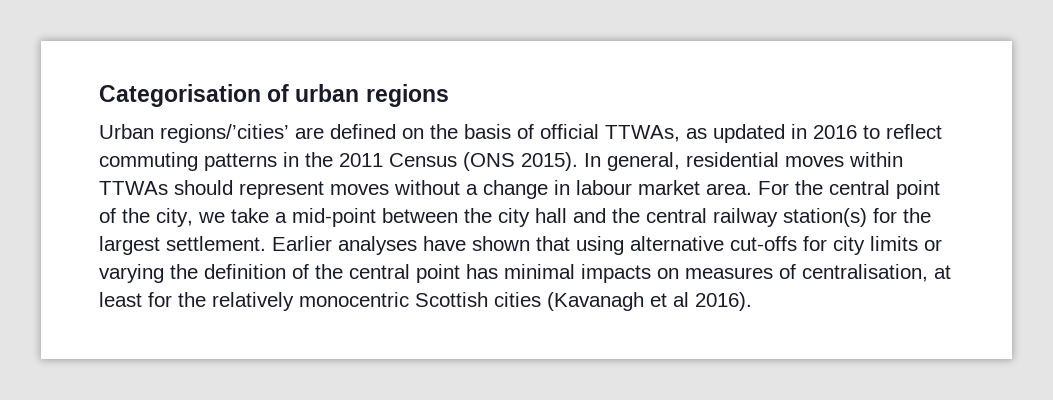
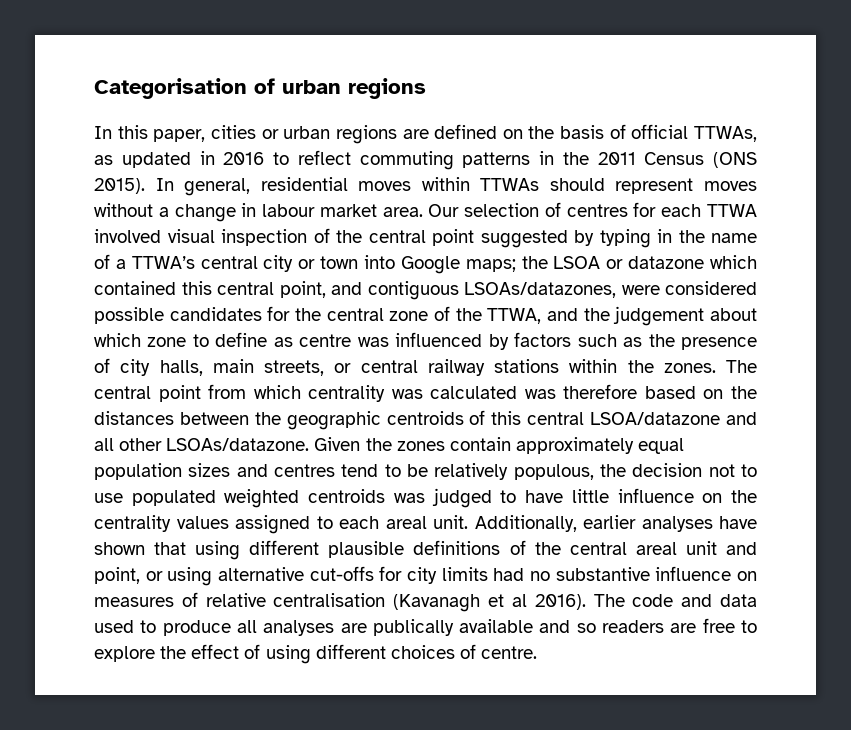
- Urban regions/’cities’ are defined on the basis of official TTWAs, as updated in 2016 to reflect commuting patterns in the 2011 Census (ONS 2015).
+ In this paper, cities or urban regions are defined on the basis of official TTWAs, as updated in 2016 to reflect commuting patterns in the 2011 Census (ONS 2015).
- For the central point of the city, we take a mid-point between the city hall and the central railway station(s) for the largest settlement. Earlier analyses have shown that using alternative cut-offs for city limits or varying the definition of the central point has minimal impacts on measures of centralisation, at least for the relatively monocentric Scottish cities (Kavanagh et al 2016).
+ Our selection of centres for each TTWA involved visual inspection of the central point suggested by typing in the name of a TTWA’s central city or town into Google maps; the LSOA or datazone which contained this central point, and contiguous LSOAs/datazones, were considered possible candidates for the central zone of the TTWA, and the judgement about which zone to define as centre was influenced by factors such as the presence of city halls, main streets, or central railway stations within the zones. The central point from which centrality was calculated was therefore based on the distances between the geographic centroids of this central LSOA/datazone and all other LSOAs/datazone. Given the zones contain approximately equal population sizes and centres tend to be relatively populous, the decision not to use populated weighted centroids was judged to have little influence on the centrality values assigned to each areal unit. Additionally, earlier analyses have shown that using different plausible definitions of the central areal unit and point, or using alternative cut-offs for city limits had no substantive influence on measures of relative centralisation (Kavanagh et al 2016). The code and data used to produce all analyses are publically available and so readers are free to explore the effect of using different choices of centre.

